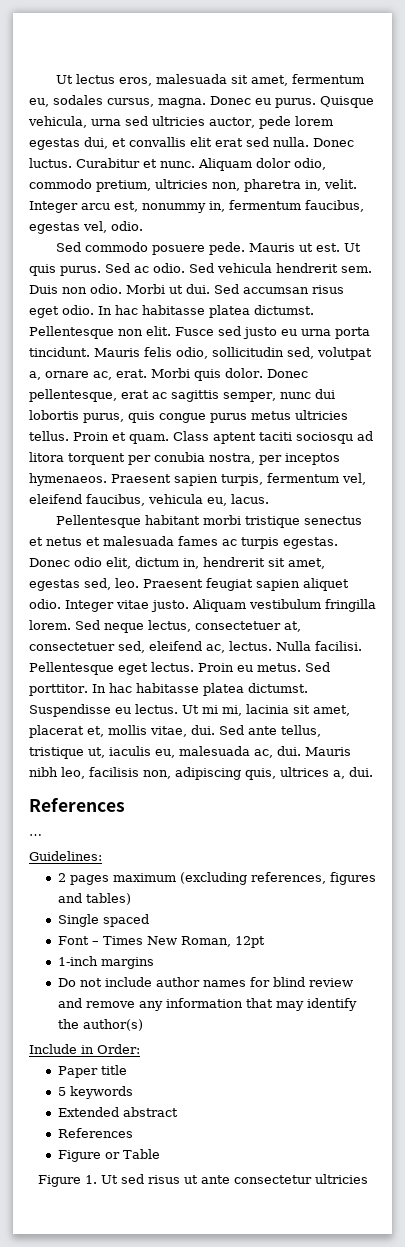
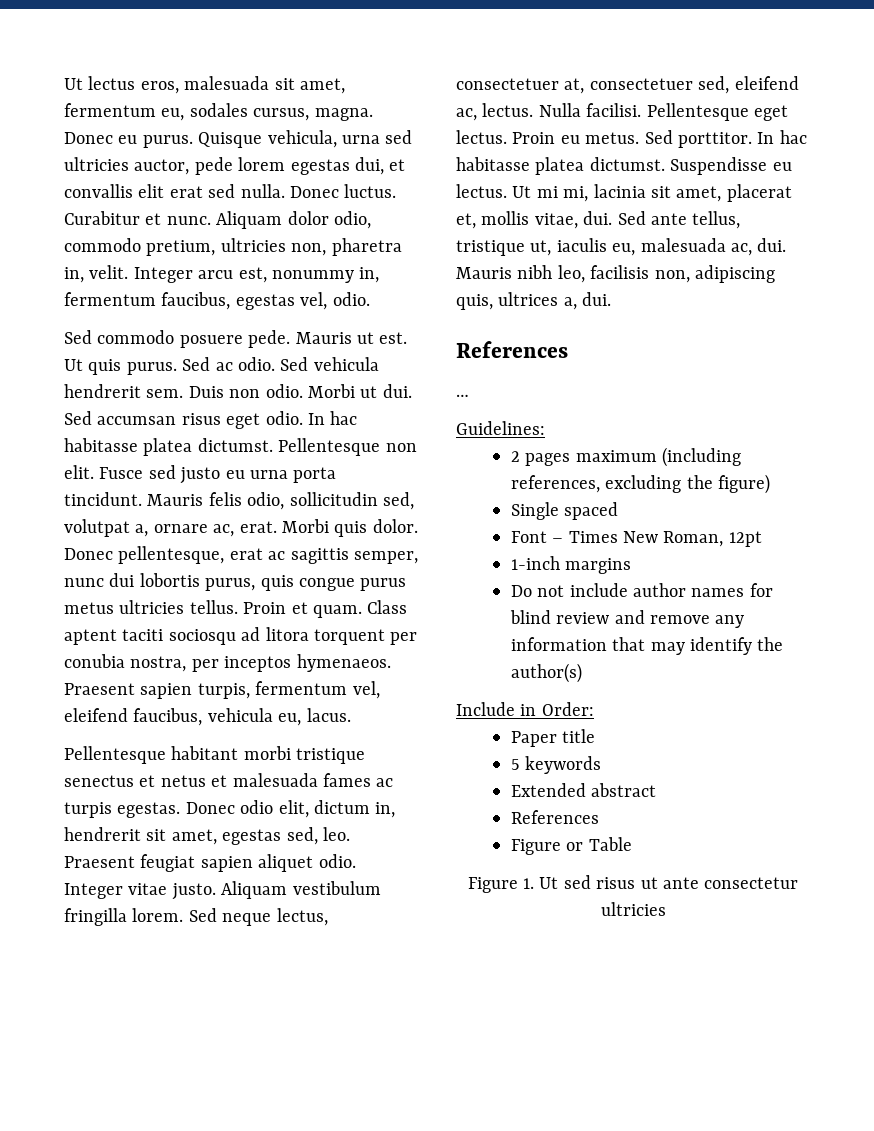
- 2 pages maximum (excluding references, figures and tables)
+ 2 pages maximum (including references, excluding the figure)

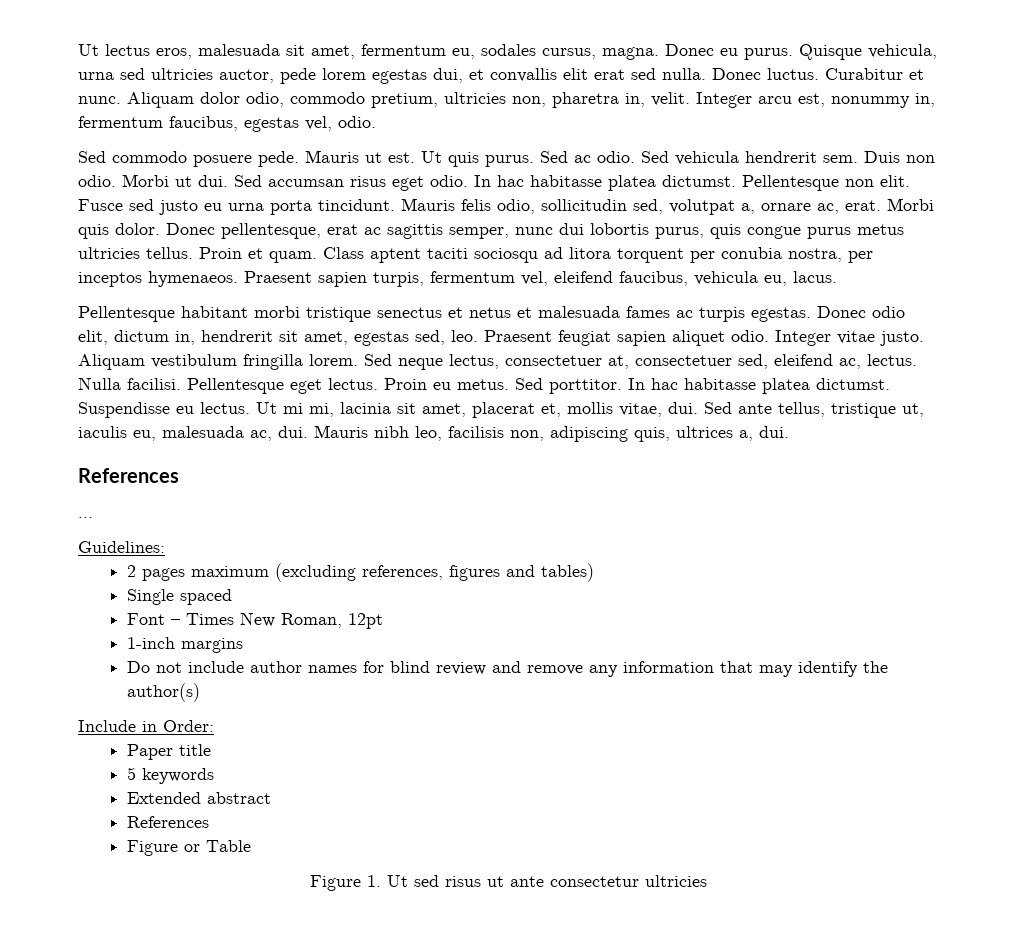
- 2 pages maximum (including references, excluding the figure)
+ 2 pages maximum (excluding references, figures and tables)

